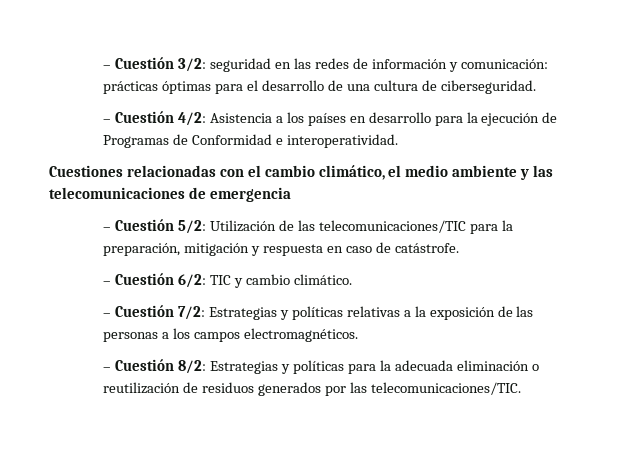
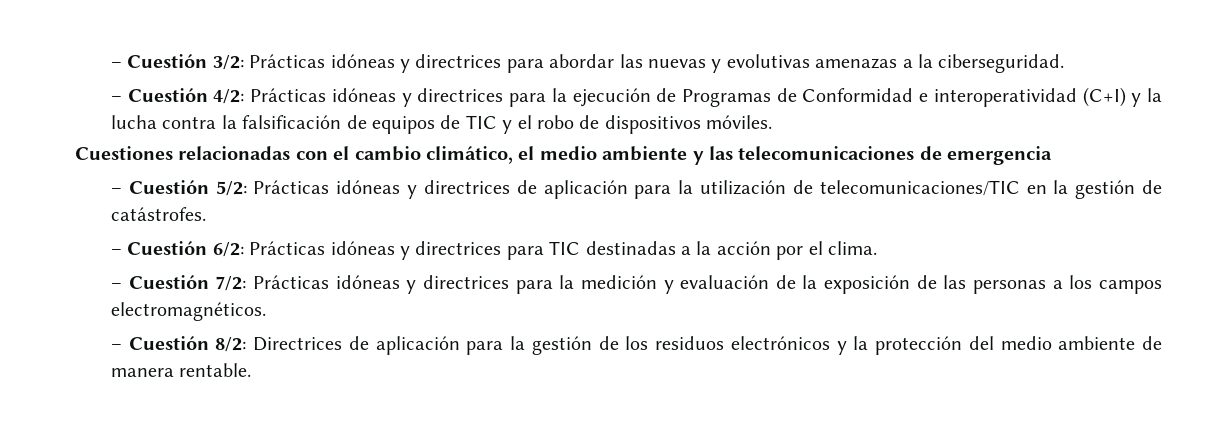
- – Cuestión 3/2: seguridad en las redes de información y comunicación: prácticas óptimas para el desarrollo de una cultura de ciberseguridad.
- – Cuestión 4/2: Asistencia a los países en desarrollo para la ejecución de Programas de Conformidad e interoperatividad.
+ – Cuestión 3/2: Prácticas idóneas y directrices para abordar las nuevas y evolutivas amenazas a la ciberseguridad.
+ – Cuestión 4/2: Prácticas idóneas y directrices para la ejecución de Programas de Conformidad e interoperatividad (C+I) y la lucha contra la falsificación de equipos de TIC y el robo de dispositivos móviles.
- – Cuestión 5/2: Utilización de las telecomunicaciones/TIC para la preparación, mitigación y respuesta en caso de catástrofe.
- – Cuestión 6/2: TIC y cambio climático.
- – Cuestión 7/2: Estrategias y políticas relativas a la exposición de las personas a los campos electromagnéticos.
+ – Cuestión 5/2: Prácticas idóneas y directrices de aplicación para la utilización de telecomunicaciones/TIC en la gestión de catástrofes.
+ – Cuestión 6/2: Prácticas idóneas y directrices para TIC destinadas a la acción por el clima.
+ – Cuestión 7/2: Prácticas idóneas y directrices para la medición y evaluación de la exposición de las personas a los campos electromagnéticos.
- – Cuestión 8/2: Estrategias y políticas para la adecuada eliminación o reutilización de residuos generados por las telecomunicaciones/TIC.
+ – Cuestión 8/2: Directrices de aplicación para la gestión de los residuos electrónicos y la protección del medio ambiente de manera rentable.

